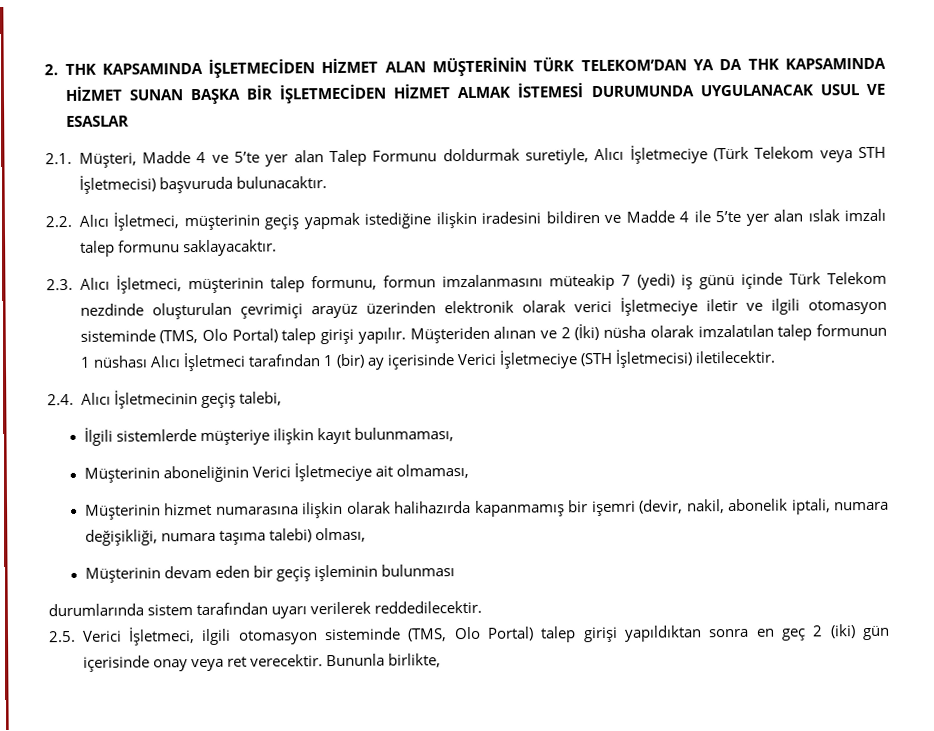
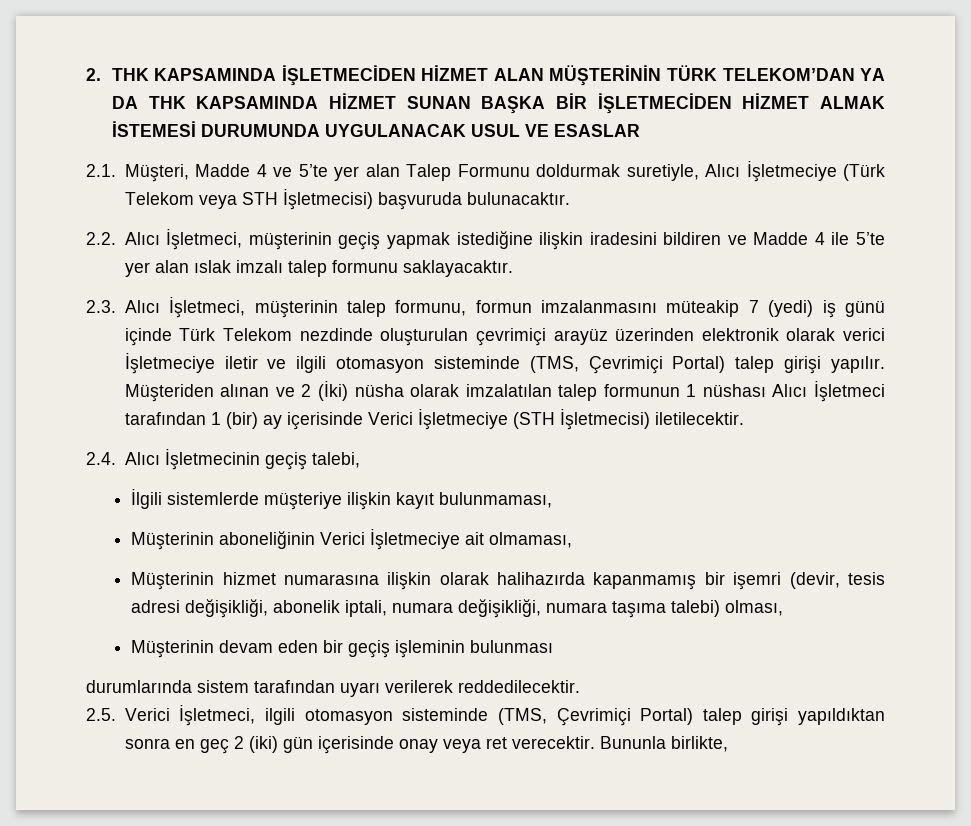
- 2.3. Alıcı İşletmeci, müşterinin talep formunu, formun imzalanmasını müteakip 7 (yedi) iş günü içinde Türk Telekom nezdinde oluşturulan çevrimiçi arayüz üzerinden elektronik olarak verici İşletmeciye iletir ve ilgili otomasyon sisteminde (TMS, Olo Portal) talep girişi yapılır.
+ 2.3. Alıcı İşletmeci, müşterinin talep formunu, formun imzalanmasını müteakip 7 (yedi) iş günü içinde Türk Telekom nezdinde oluşturulan çevrimiçi arayüz üzerinden elektronik olarak verici İşletmeciye iletir ve ilgili otomasyon sisteminde (TMS, Çevrimiçi Portal) talep girişi yapılır.
- Müşterinin hizmet numarasına ilişkin olarak halihazırda kapanmamış bir işemri (devir, nakil, abonelik iptali, numara değişikliği, numara taşıma talebi) olması,
+ Müşterinin hizmet numarasına ilişkin olarak halihazırda kapanmamış bir işemri (devir, tesis adresi değişikliği, abonelik iptali, numara değişikliği, numara taşıma talebi) olması,
- 2.5. Verici İşletmeci, ilgili otomasyon sisteminde (TMS, Olo Portal) talep girişi yapıldıktan sonra en geç 2 (iki) gün içerisinde onay veya ret verecektir.
+ 2.5. Verici İşletmeci, ilgili otomasyon sisteminde (TMS, Çevrimiçi Portal) talep girişi yapıldıktan sonra en geç 2 (iki) gün içerisinde onay veya ret verecektir.

